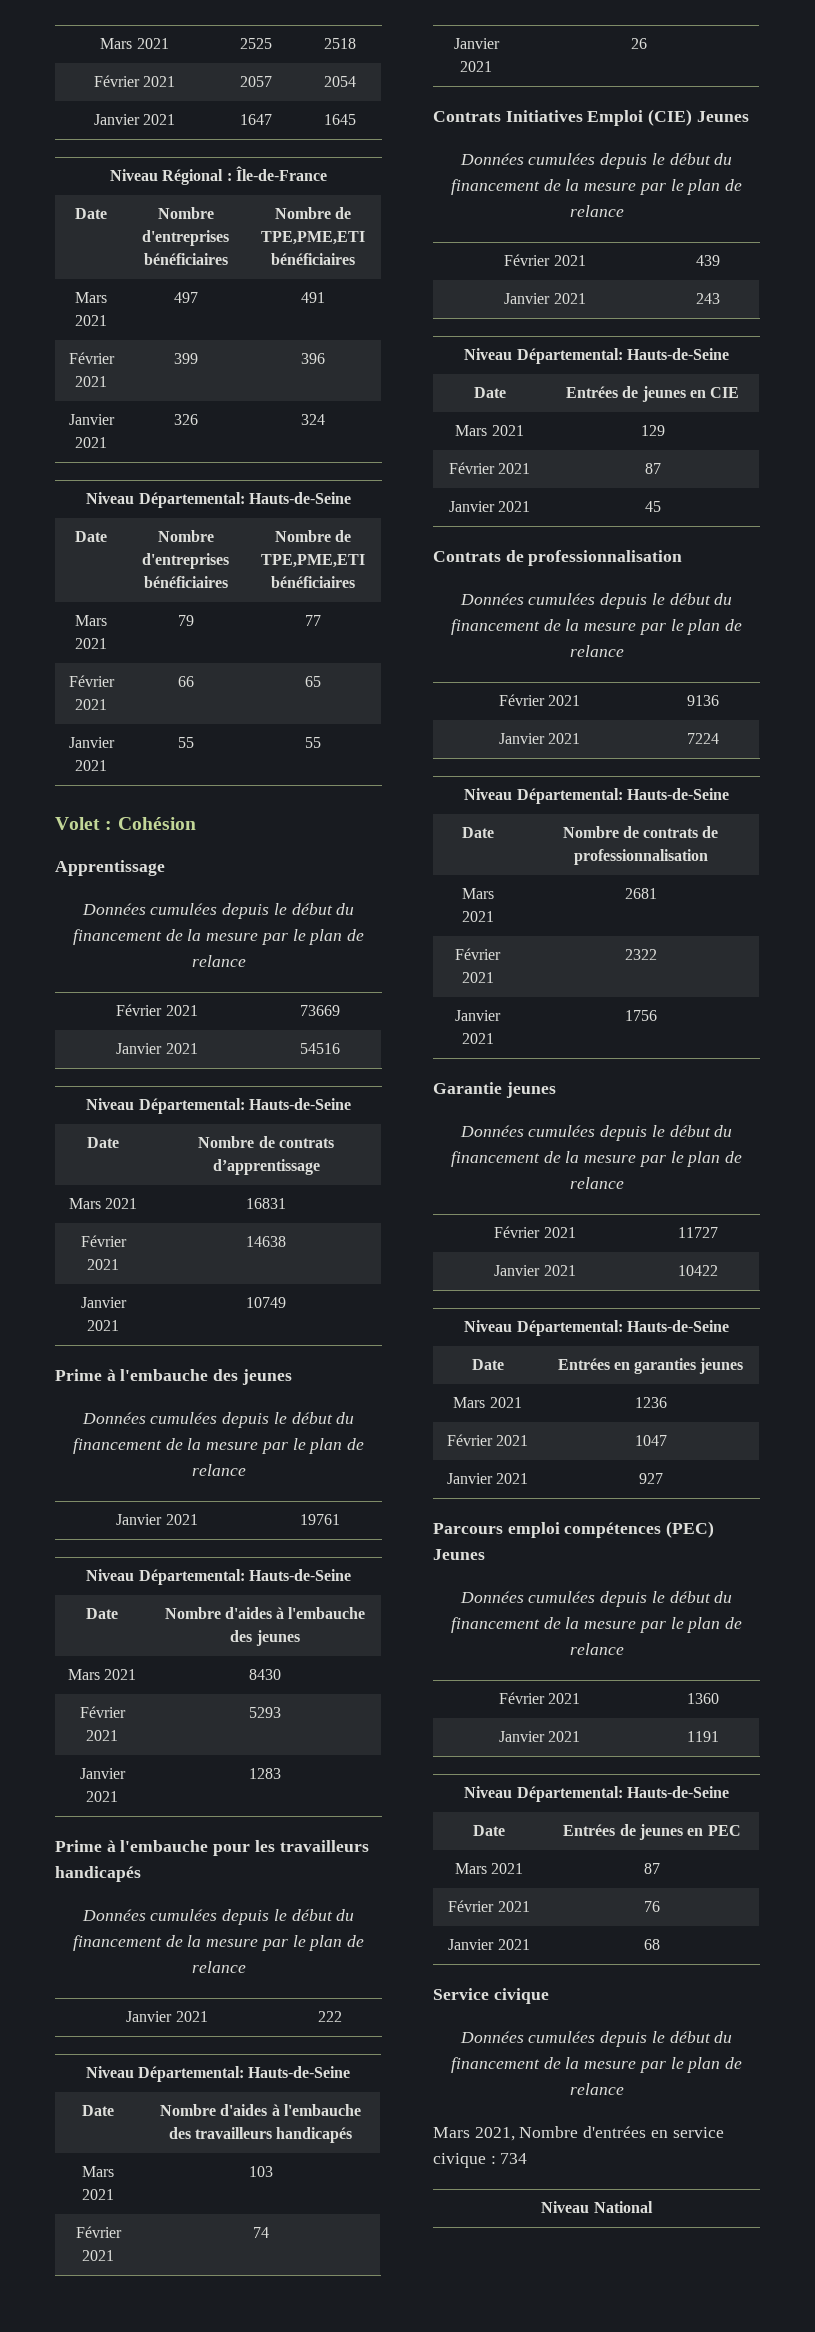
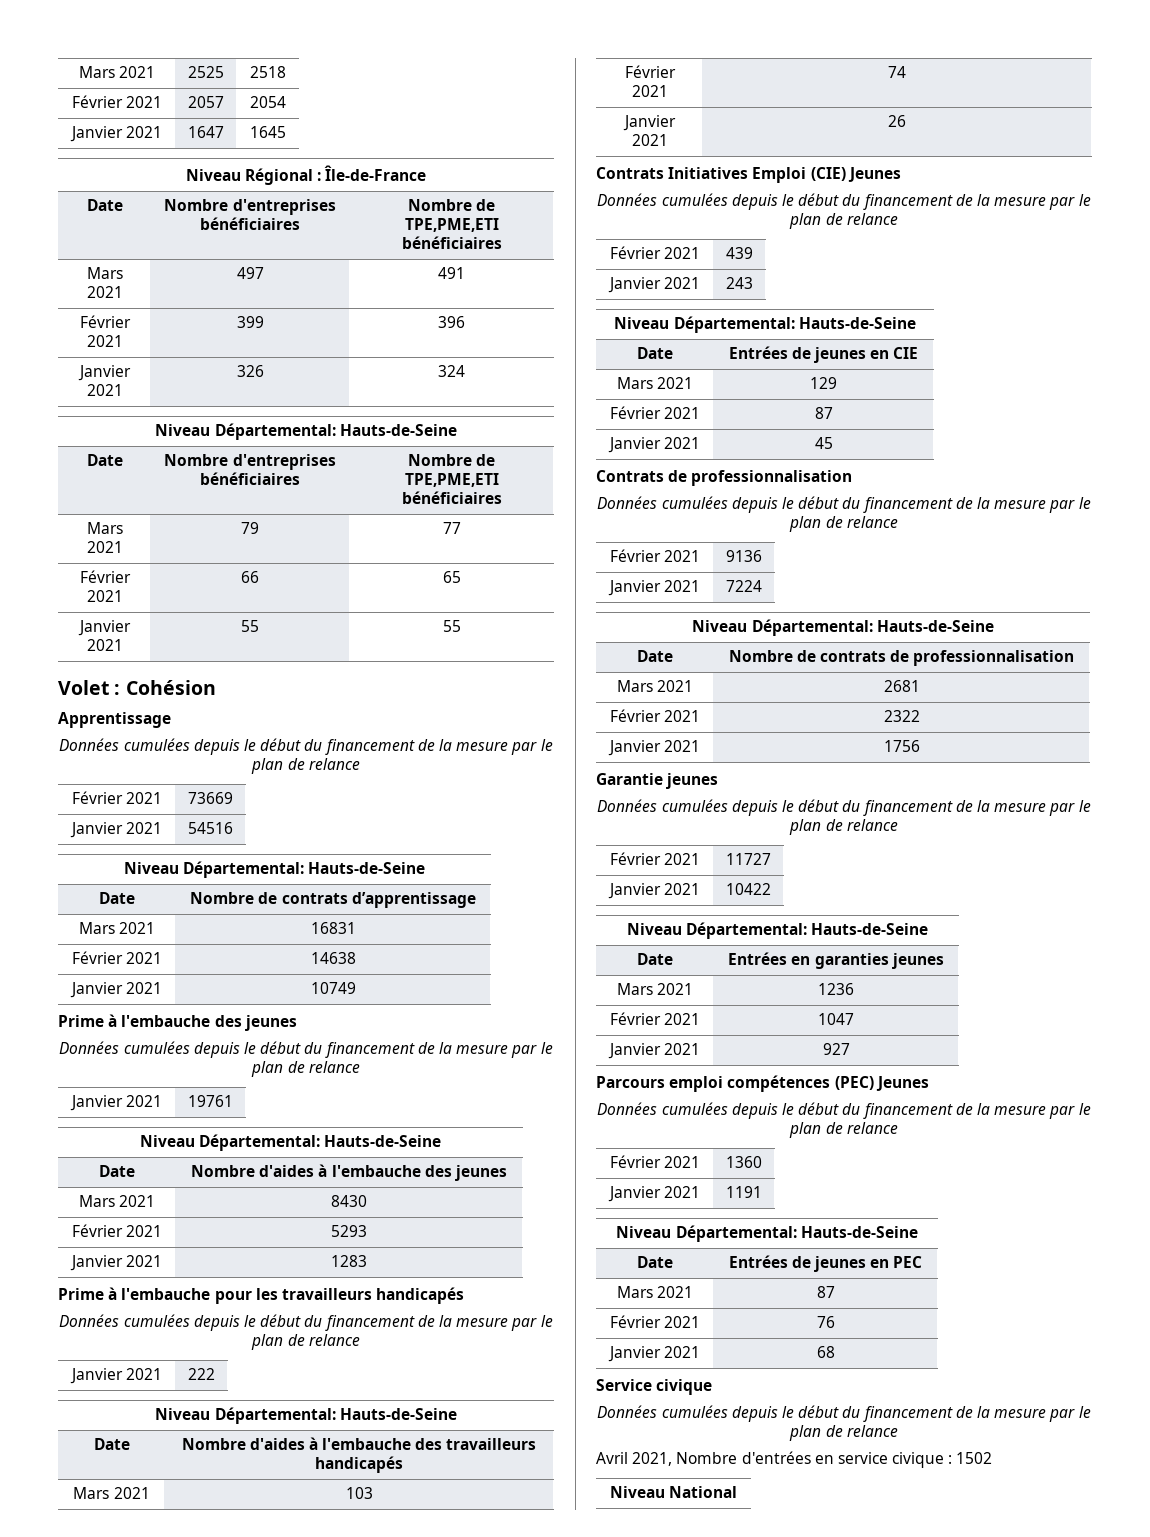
- Mars 2021, Nombre d'entrées en service civique : 734
+ Avril 2021, Nombre d'entrées en service civique : 1502

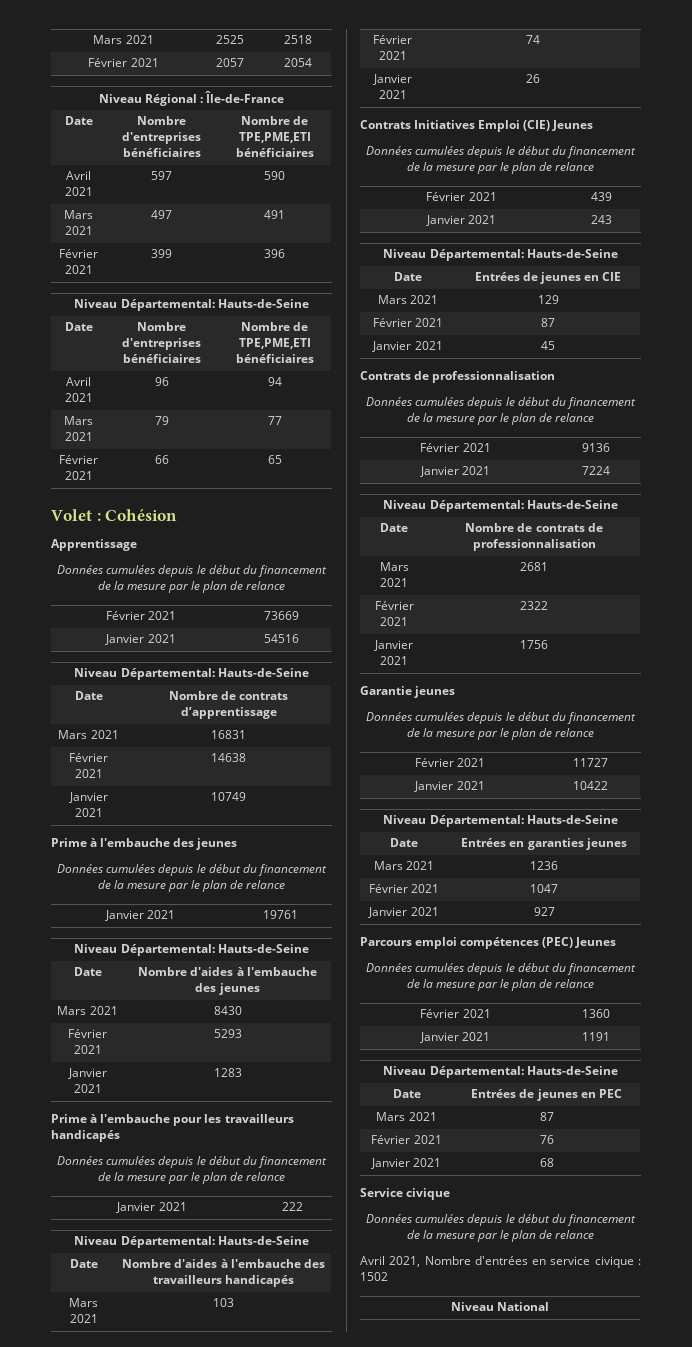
- Janvier 2021 | 1647 | 1645
+ Avril 2021 | 597 | 590
- Janvier 2021 | 326 | 324
+ Avril 2021 | 96 | 94
- Janvier 2021 | 55 | 55

